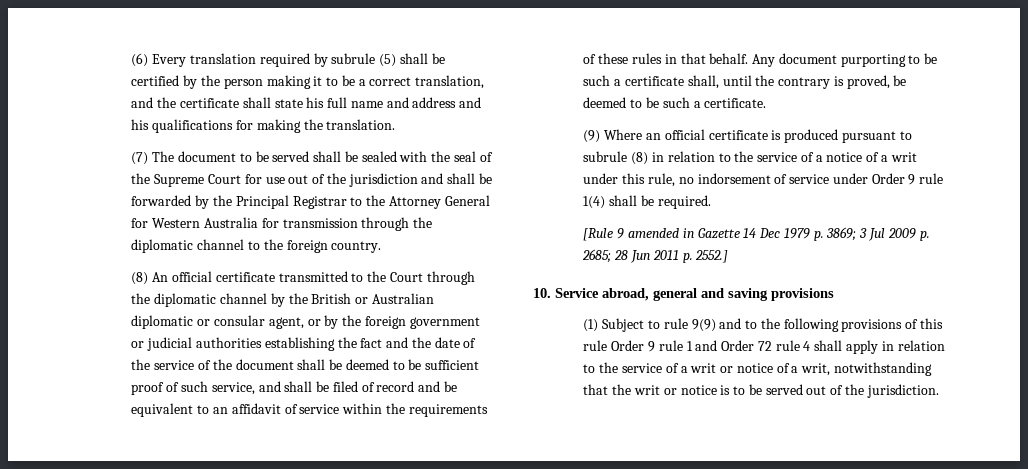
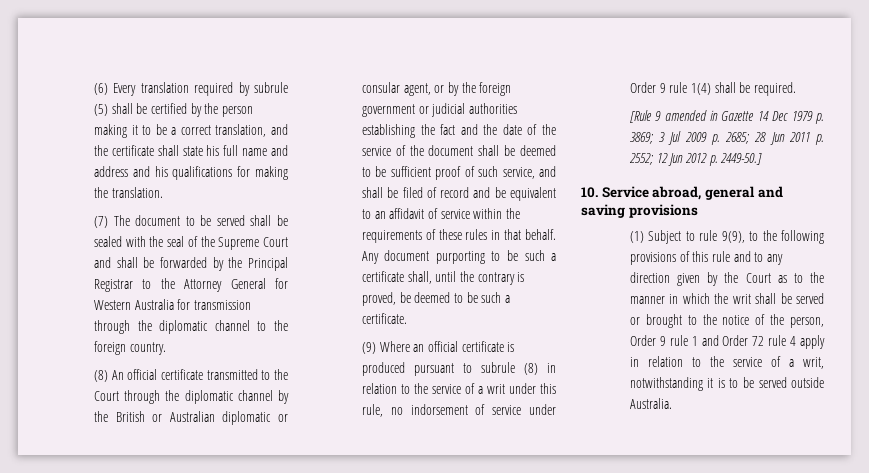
- (7) The document to be served shall be sealed with the seal of the Supreme Court for use out of the jurisdiction and shall be forwarded by the Principal Registrar to the Attorney General for Western Australia for transmission through the diplomatic channel to the foreign country.
+ (7) The document to be served shall be sealed with the seal of the Supreme Court and shall be forwarded by the Principal Registrar to the Attorney General for Western Australia for transmission through the diplomatic channel to the foreign country.
- (9) Where an official certificate is produced pursuant to subrule (8) in relation to the service of a notice of a writ under this rule, no indorsement of service under Order 9 rule 1(4) shall be required.
+ (9) Where an official certificate is produced pursuant to subrule (8) in relation to the service of a writ under this rule, no indorsement of service under Order 9 rule 1(4) shall be required.
- [Rule 9 amended in Gazette 14 Dec 1979 p. 3869; 3 Jul 2009 p. 2685; 28 Jun 2011 p. 2552.]
+ [Rule 9 amended in Gazette 14 Dec 1979 p. 3869; 3 Jul 2009 p. 2685; 28 Jun 2011 p. 2552; 12 Jun 2012 p. 2449-50.]
- (1) Subject to rule 9(9) and to the following provisions of this rule Order 9 rule 1 and Order 72 rule 4 shall apply in relation to the service of a writ or notice of a writ, notwithstanding that the writ or notice is to be served out of the jurisdiction.
+ (1) Subject to rule 9(9), to the following provisions of this rule and to any direction given by the Court as to the manner in which the writ shall be served or brought to the notice of the person, Order 9 rule 1 and Order 72 rule 4 apply in relation to the service of a writ, notwithstanding it is to be served outside Australia.

